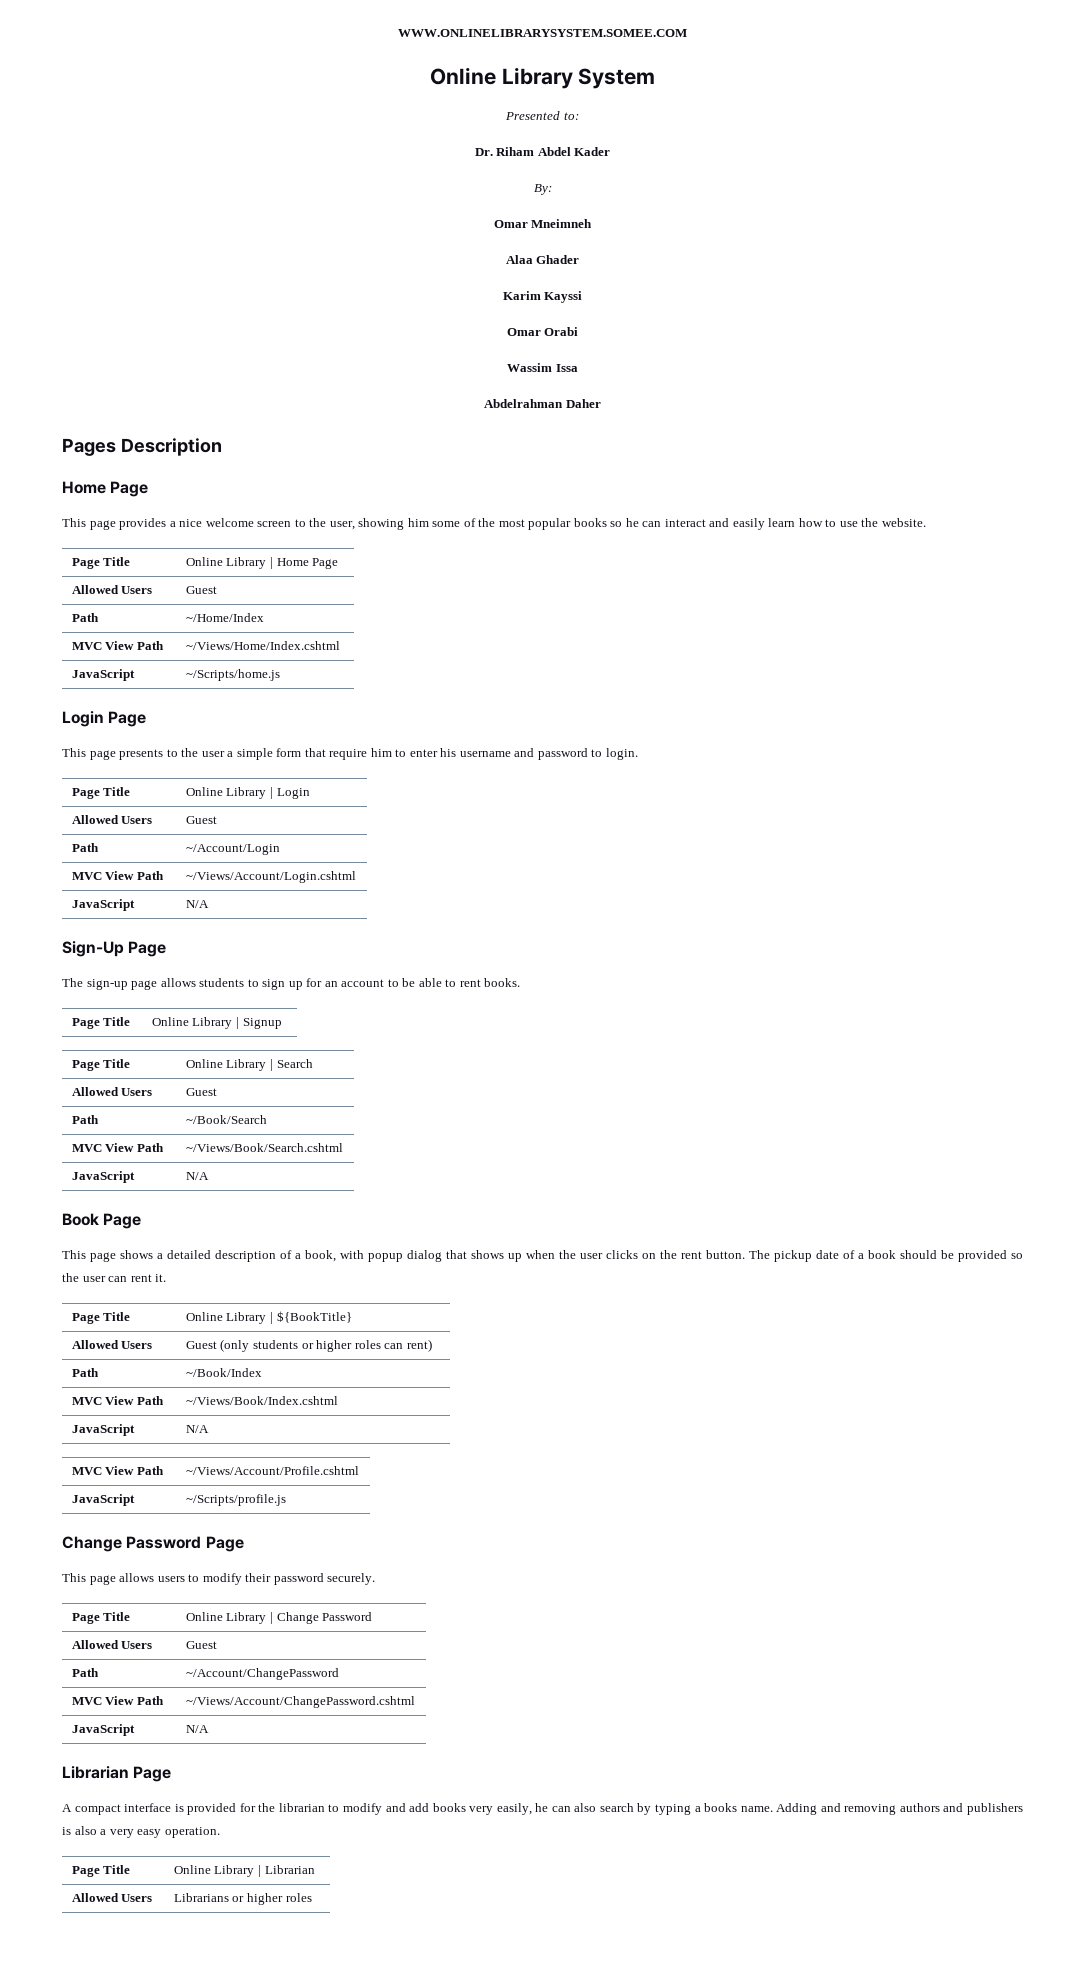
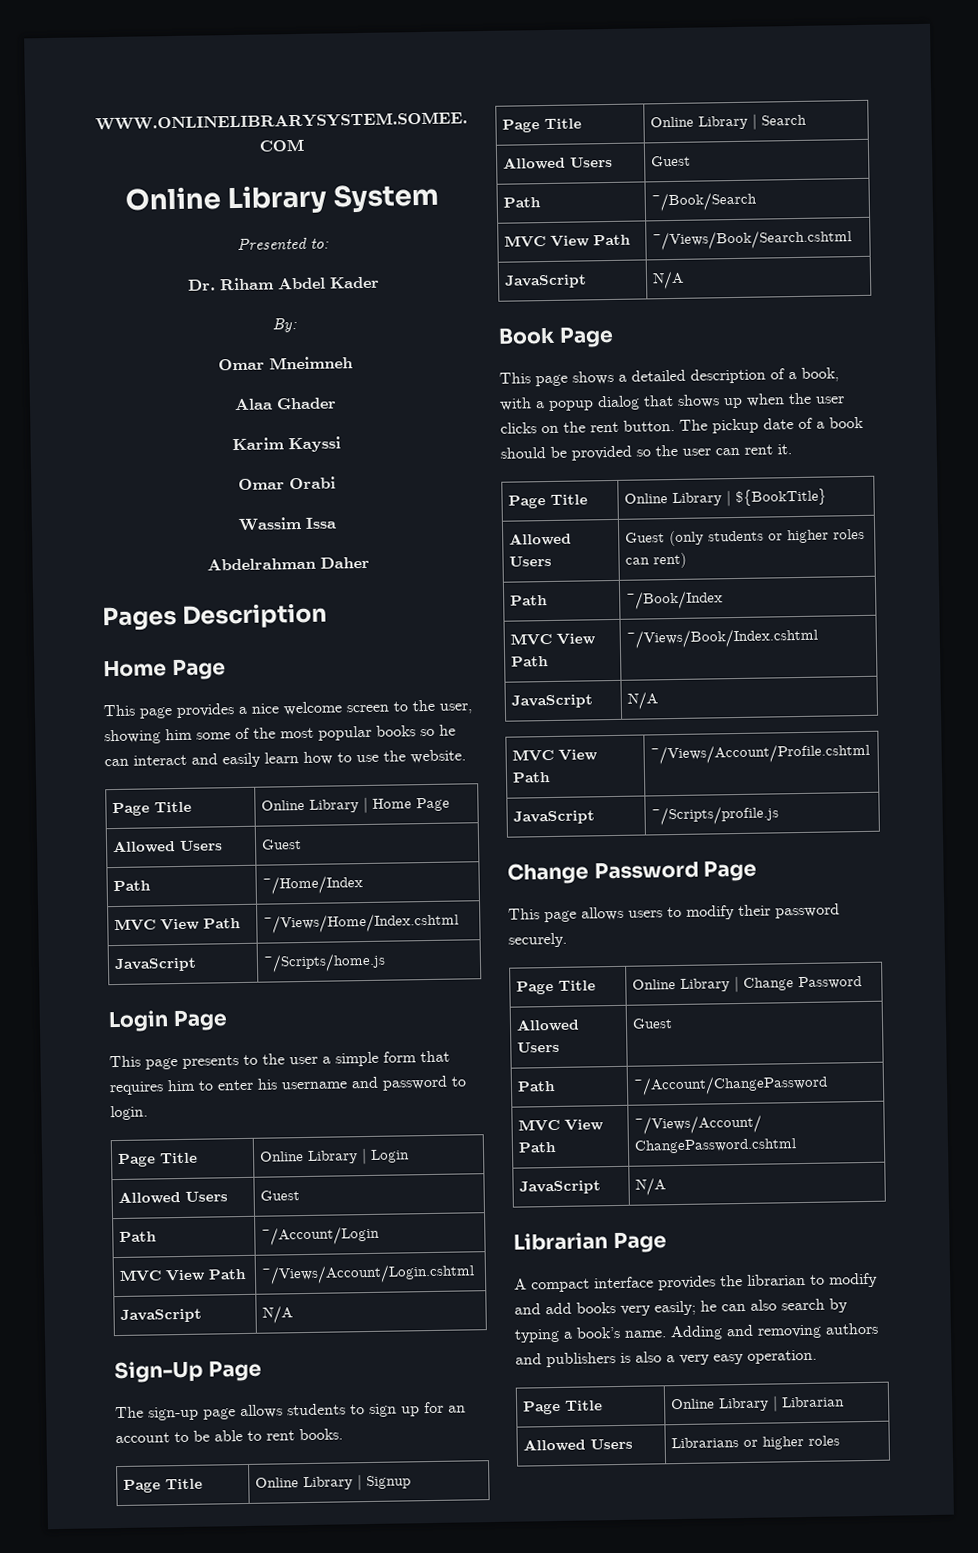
- This page presents to the user a simple form that require him to enter his username and password to login.
+ This page presents to the user a simple form that requires him to enter his username and password to login.
- This page shows a detailed description of a book, with popup dialog that shows up when the user clicks on the rent button.
+ This page shows a detailed description of a book, with a popup dialog that shows up when the user clicks on the rent button.
- A compact interface is provided for the librarian to modify and add books very easily, he can also search by typing a books name.
+ A compact interface provides the librarian to modify and add books very easily; he can also search by typing a book’s name.

